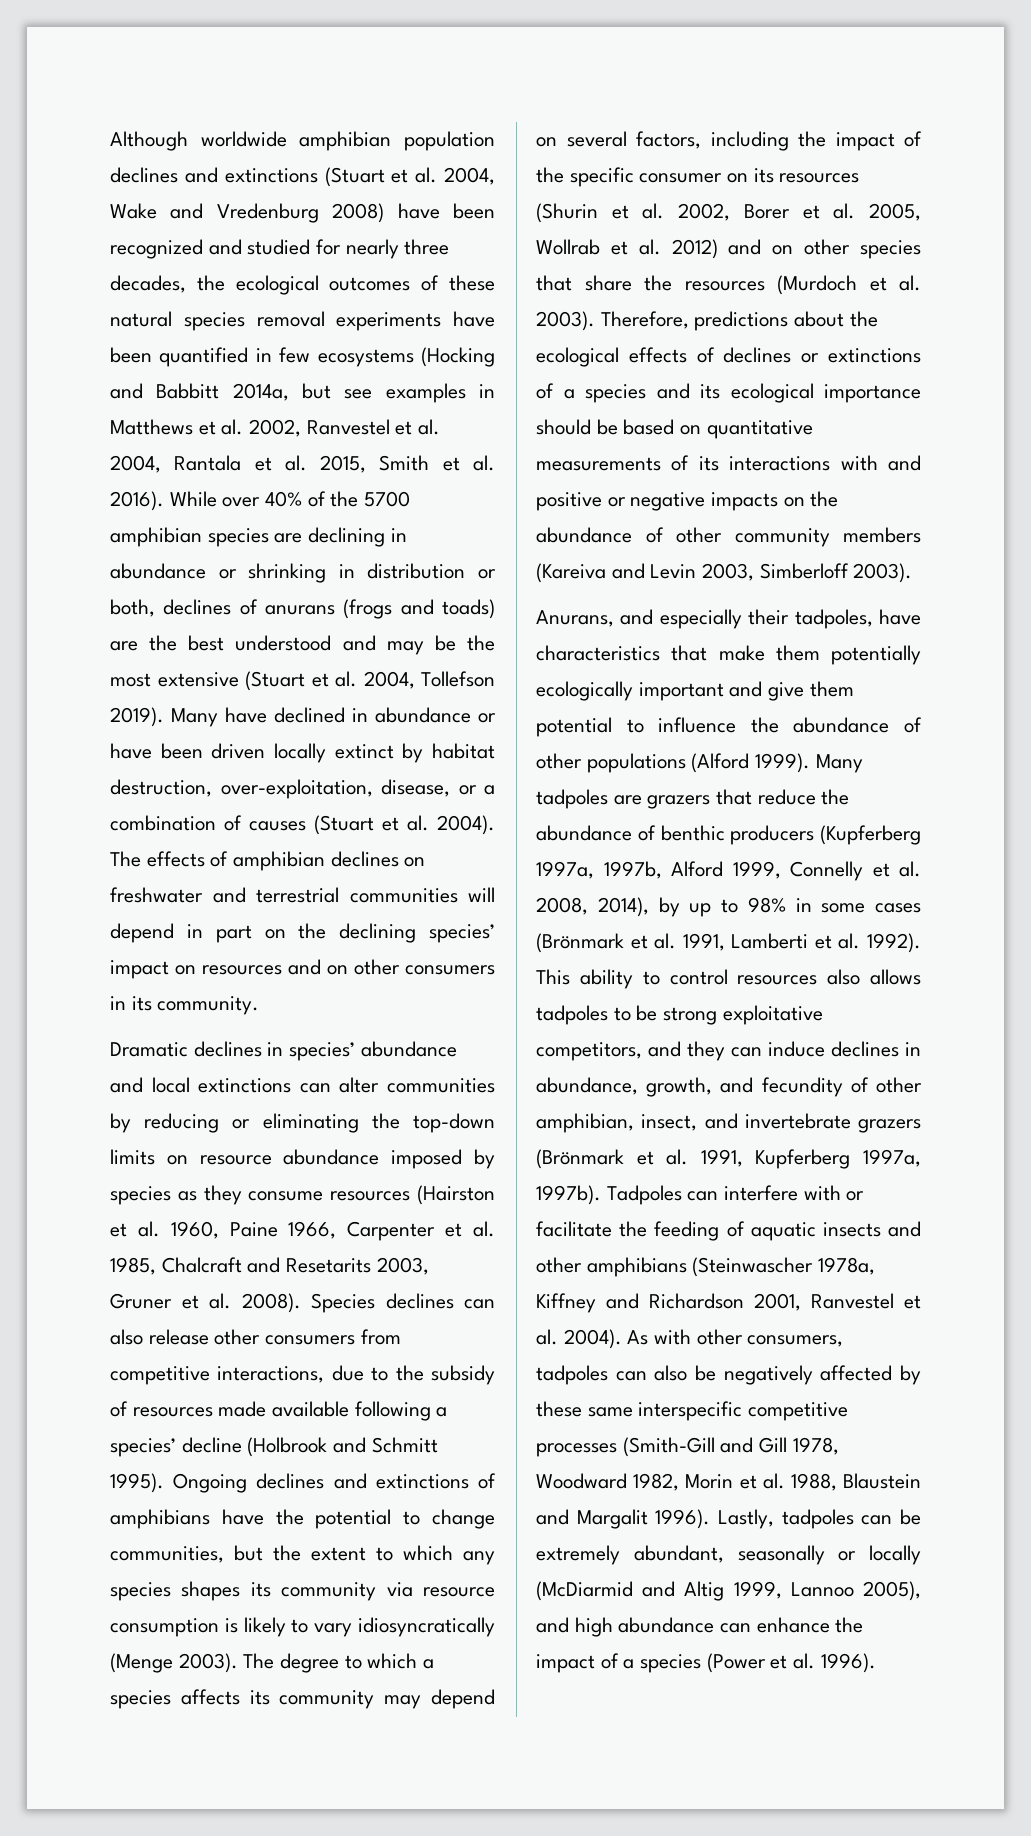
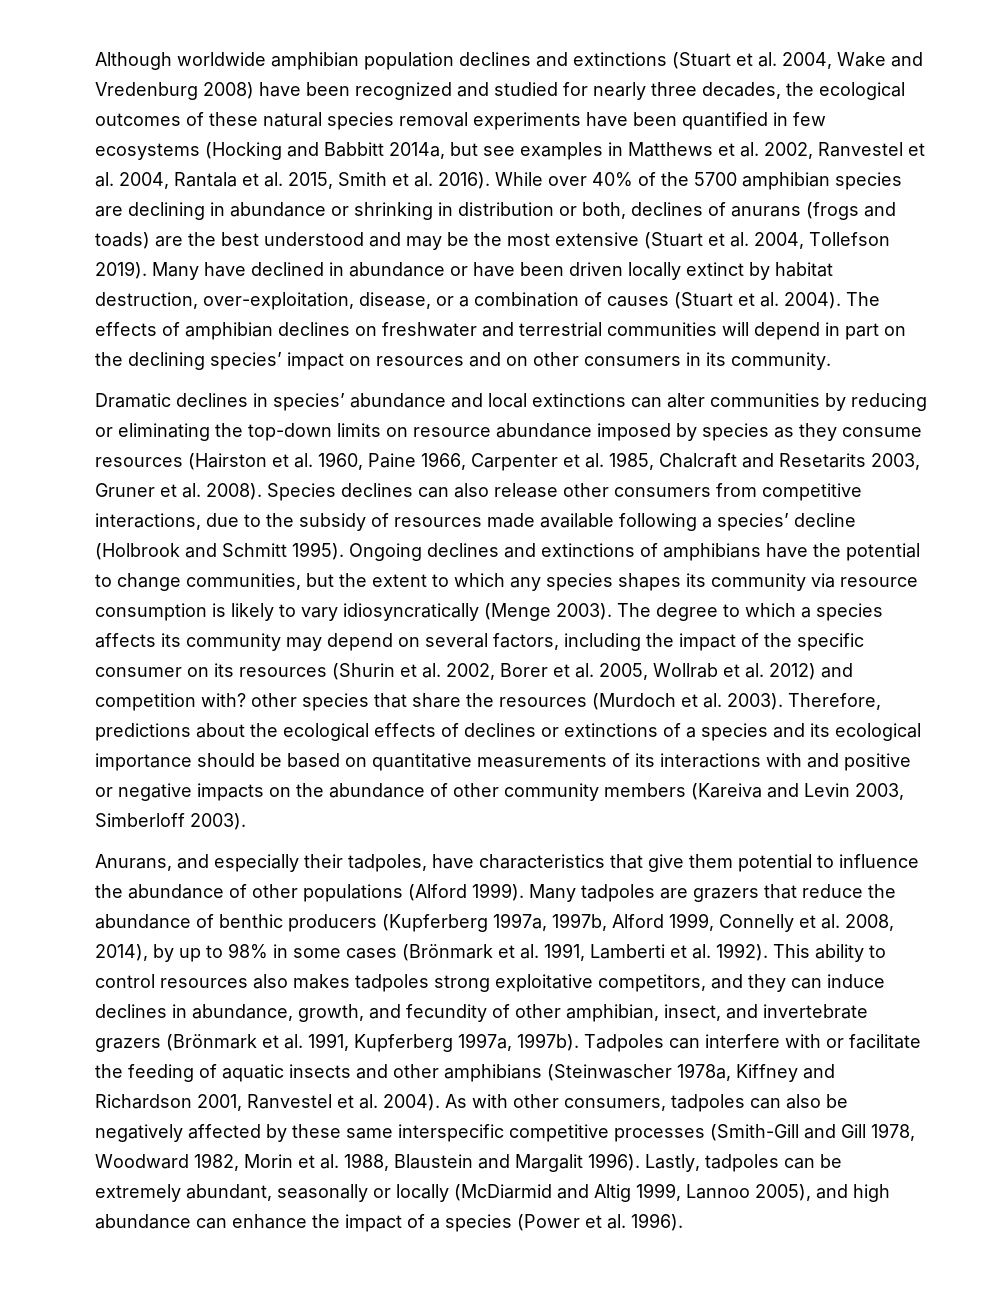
- The degree to which a species affects its community may depend on several factors, including the impact of the specific consumer on its resources (Shurin et al. 2002, Borer et al. 2005, Wollrab et al. 2012) and on other species that share the resources (Murdoch et al. 2003).
+ The degree to which a species affects its community may depend on several factors, including the impact of the specific consumer on its resources (Shurin et al. 2002, Borer et al. 2005, Wollrab et al. 2012) and competition with? other species that share the resources (Murdoch et al. 2003).
- Anurans, and especially their tadpoles, have characteristics that make them potentially ecologically important and give them potential to influence the abundance of other populations (Alford 1999).
+ Anurans, and especially their tadpoles, have characteristics that give them potential to influence the abundance of other populations (Alford 1999).
- This ability to control resources also allows tadpoles to be strong exploitative competitors, and they can induce declines in abundance, growth, and fecundity of other amphibian, insect, and invertebrate grazers (Brönmark et al. 1991, Kupferberg 1997a, 1997b).
+ This ability to control resources also makes tadpoles strong exploitative competitors, and they can induce declines in abundance, growth, and fecundity of other amphibian, insect, and invertebrate grazers (Brönmark et al. 1991, Kupferberg 1997a, 1997b).

